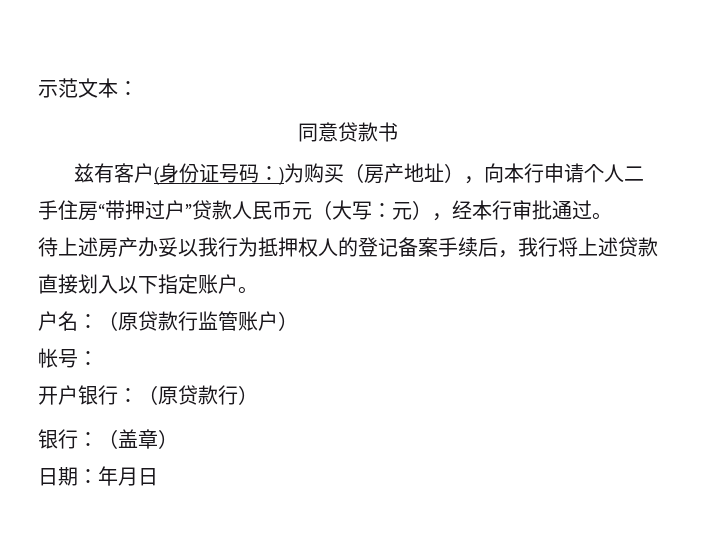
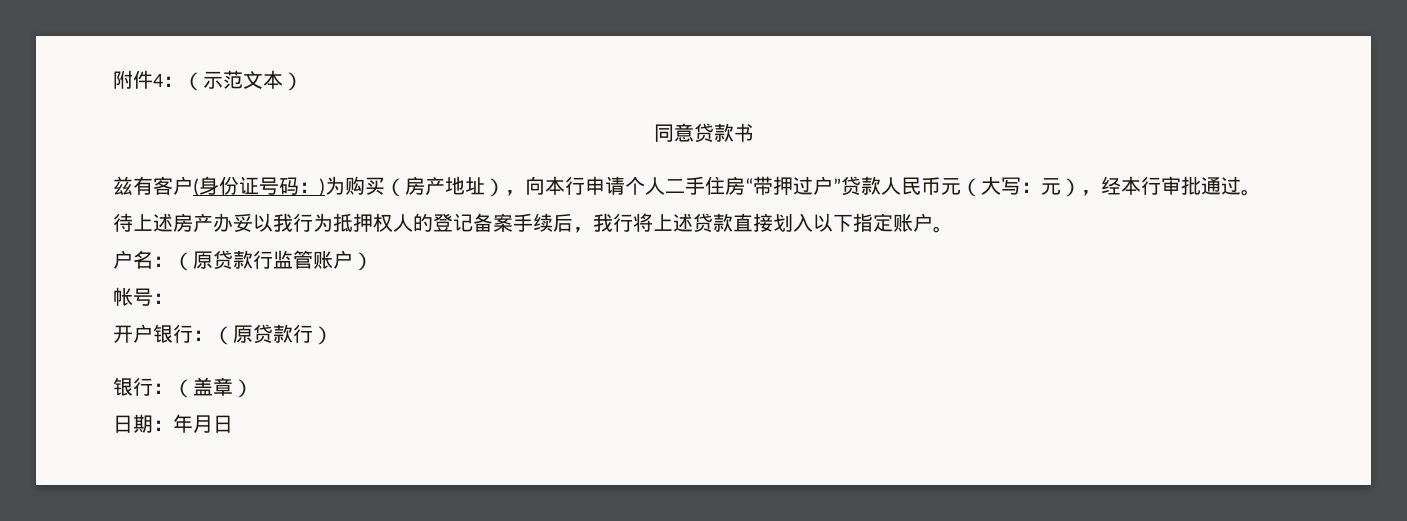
- 示范文本：
+ 附件4：（示范文本）

